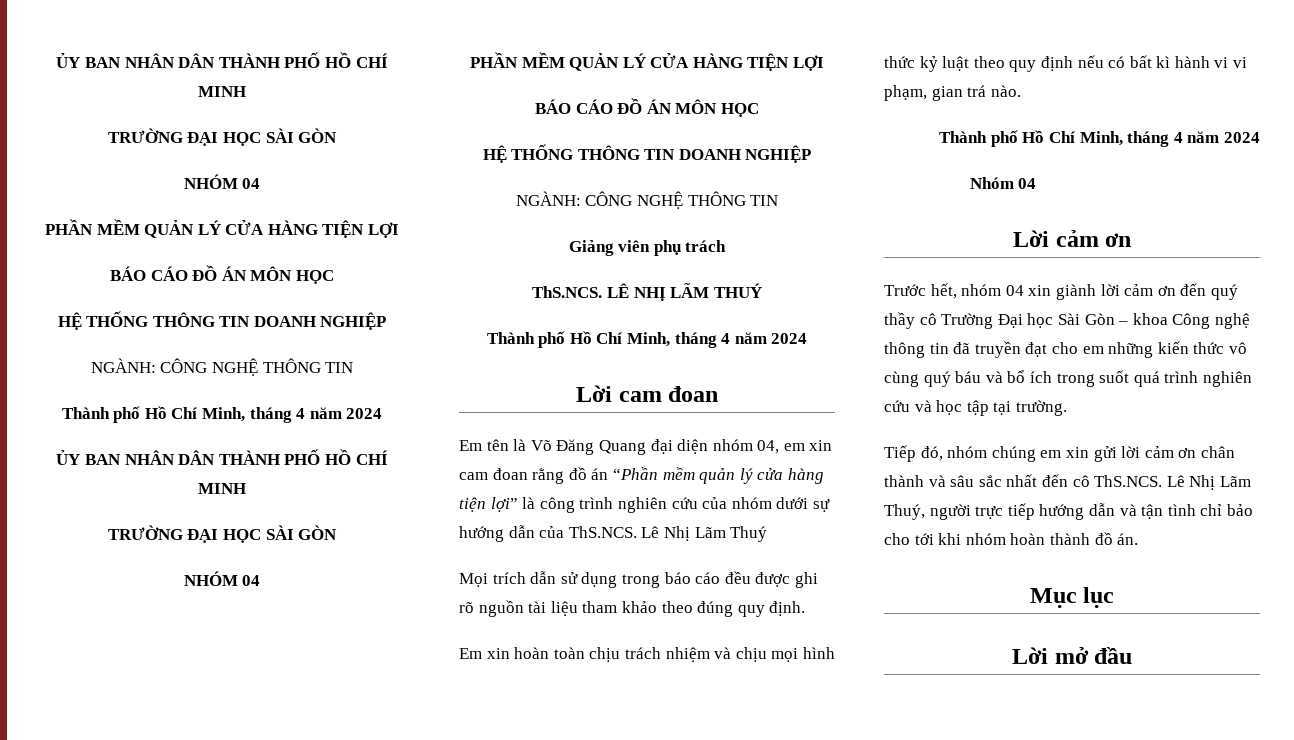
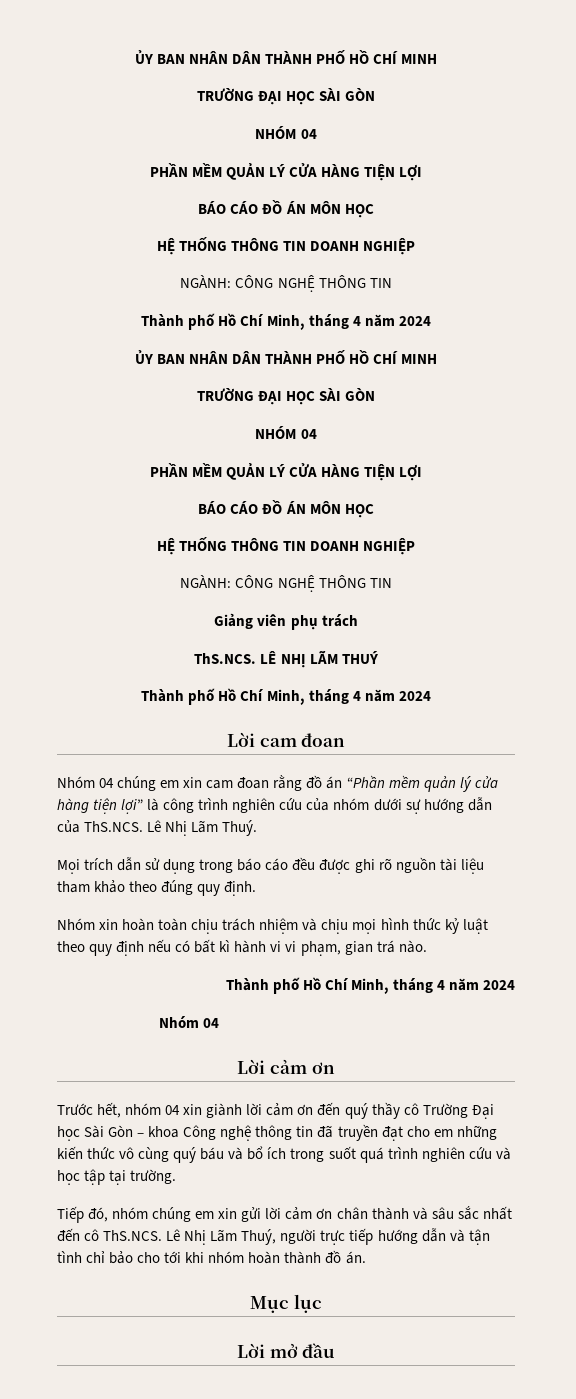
- Em tên là Võ Đăng Quang đại diện nhóm 04, em xin cam đoan rằng đồ án “Phần mềm quản lý cửa hàng tiện lợi” là công trình nghiên cứu của nhóm dưới sự hướng dẫn của ThS.NCS. Lê Nhị Lãm Thuý
+ Nhóm 04 chúng em xin cam đoan rằng đồ án “Phần mềm quản lý cửa hàng tiện lợi” là công trình nghiên cứu của nhóm dưới sự hướng dẫn của ThS.NCS. Lê Nhị Lãm Thuý.
- Em xin hoàn toàn chịu trách nhiệm và chịu mọi hình thức kỷ luật theo quy định nếu có bất kì hành vi vi phạm, gian trá nào.
+ Nhóm xin hoàn toàn chịu trách nhiệm và chịu mọi hình thức kỷ luật theo quy định nếu có bất kì hành vi vi phạm, gian trá nào.

